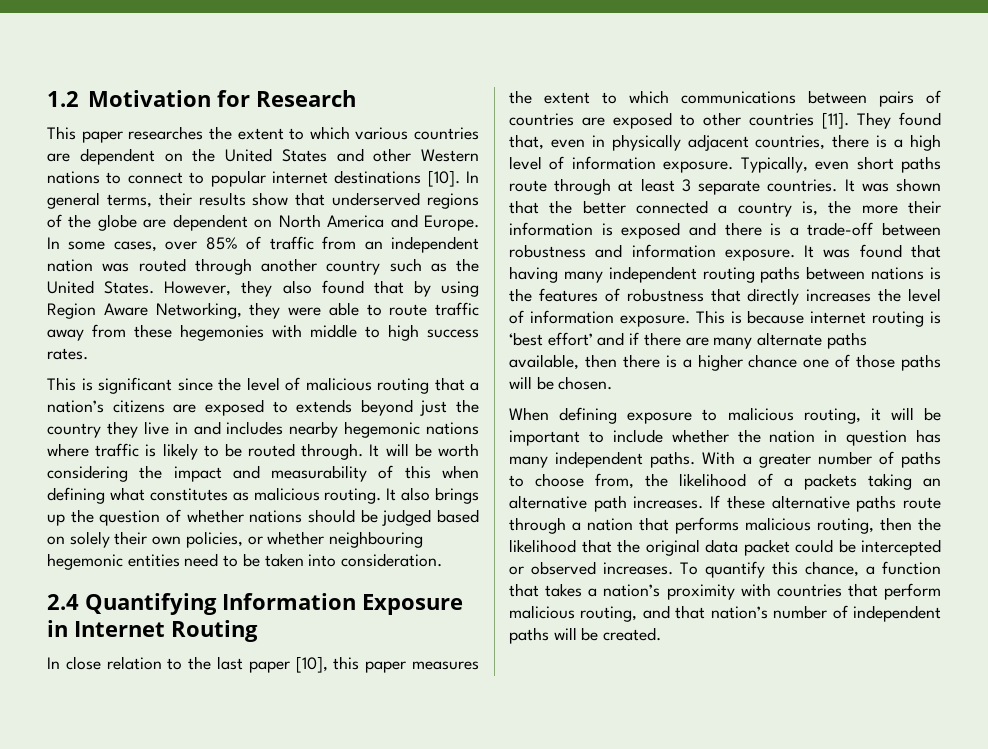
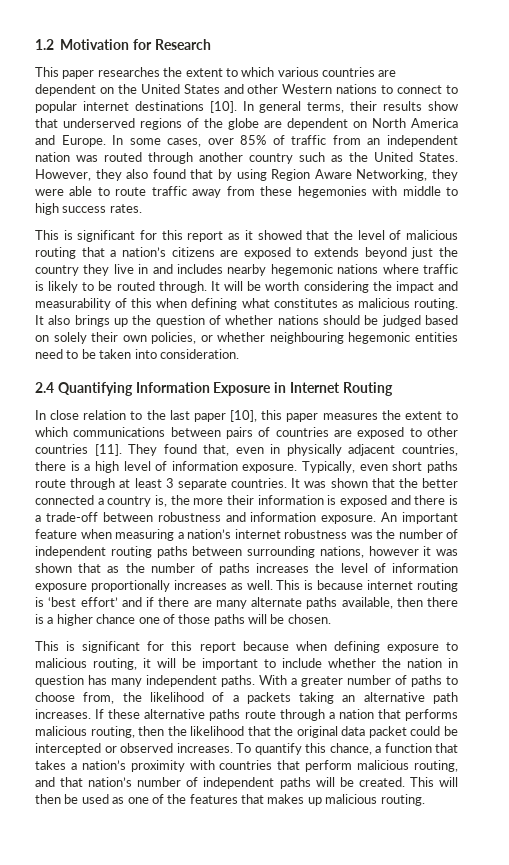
- This is significant since the level of malicious routing that a nation’s citizens are exposed to extends beyond just the country they live in and includes nearby hegemonic nations where traffic is likely to be routed through.
+ This is significant for this report as it showed that the level of malicious routing that a nation’s citizens are exposed to extends beyond just the country they live in and includes nearby hegemonic nations where traffic is likely to be routed through.
- It was found that having many independent routing paths between nations is the features of robustness that directly increases the level of information exposure.
+ An important feature when measuring a nation’s internet robustness was the number of independent routing paths between surrounding nations, however it was shown that as the number of paths increases the level of information exposure proportionally increases as well.
- When defining exposure to malicious routing, it will be important to include whether the nation in question has many independent paths.
+ This is significant for this report because when defining exposure to malicious routing, it will be important to include whether the nation in question has many independent paths.
+ This will then be used as one of the features that makes up malicious routing.

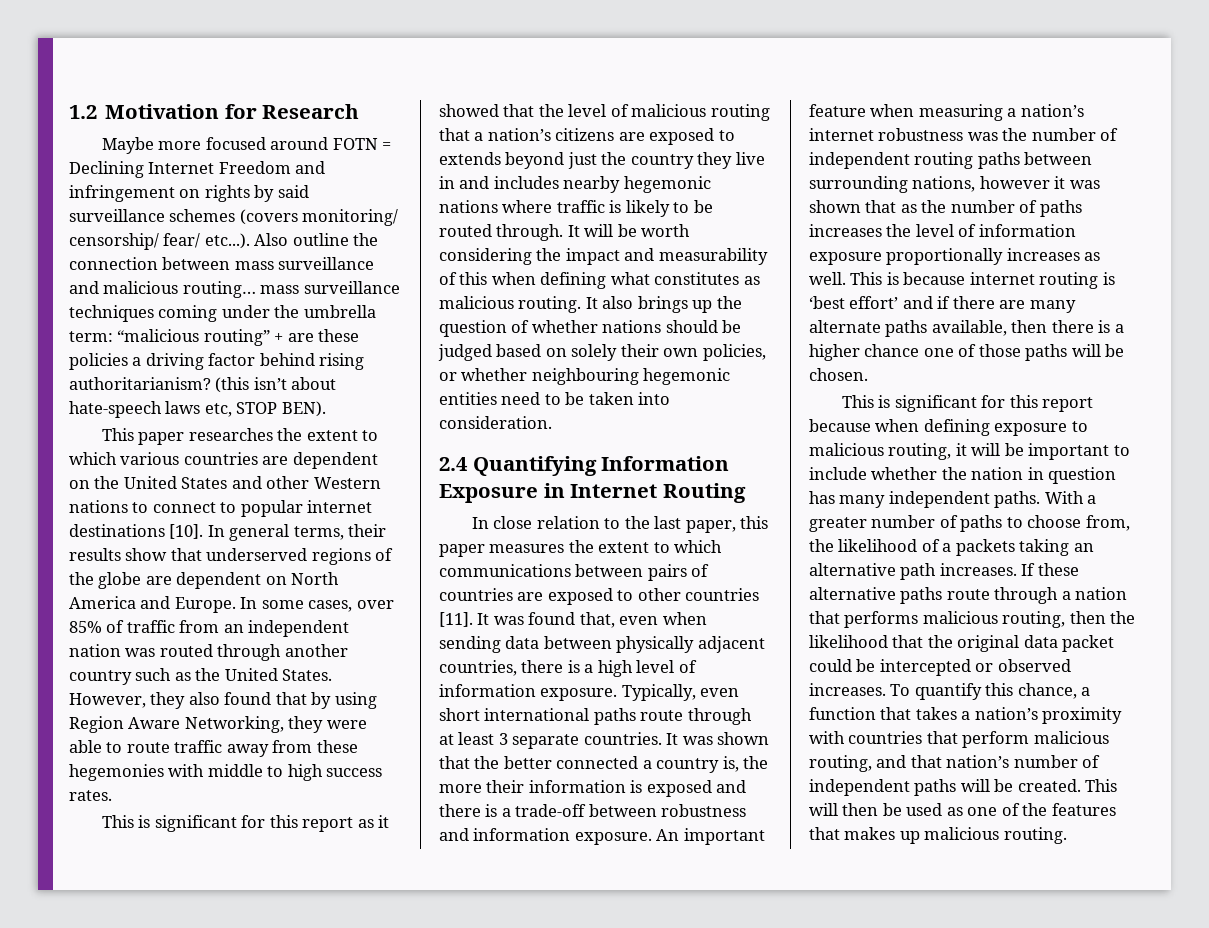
+ Maybe more focused around FOTN = Declining Internet Freedom and infringement on rights by said surveillance schemes (covers monitoring/ censorship/ fear/ etc...). Also outline the connection between mass surveillance and malicious routing… mass surveillance techniques coming under the umbrella term: “malicious routing” + are these policies a driving factor behind rising authoritarianism? (this isn’t about hate-speech laws etc, STOP BEN).
- In close relation to the last paper [10], this paper measures the extent to which communications between pairs of countries are exposed to other countries [11].
+ In close relation to the last paper, this paper measures the extent to which communications between pairs of countries are exposed to other countries [11].
- They found that, even in physically adjacent countries, there is a high level of information exposure.
+ It was found that, even when sending data between physically adjacent countries, there is a high level of information exposure.
- Typically, even short paths route through at least 3 separate countries.
+ Typically, even short international paths route through at least 3 separate countries.

